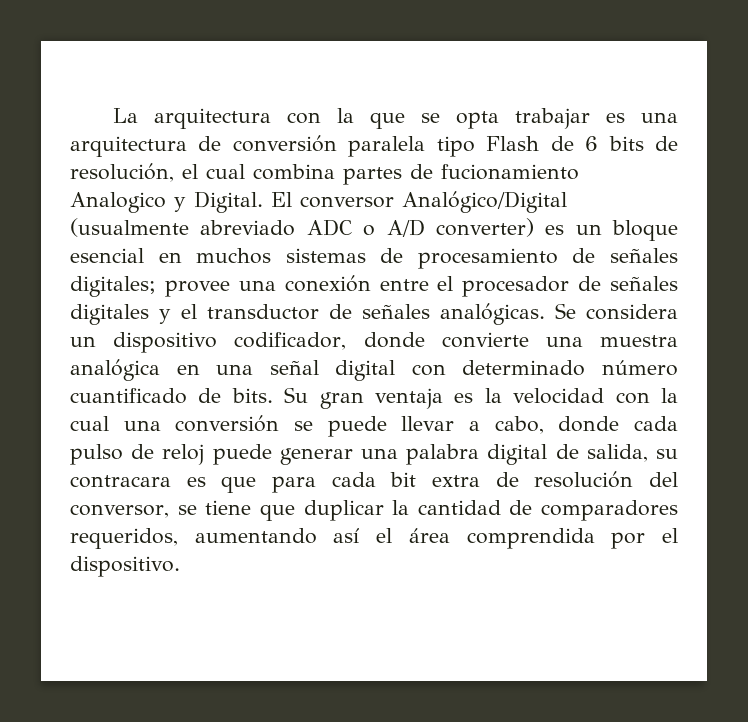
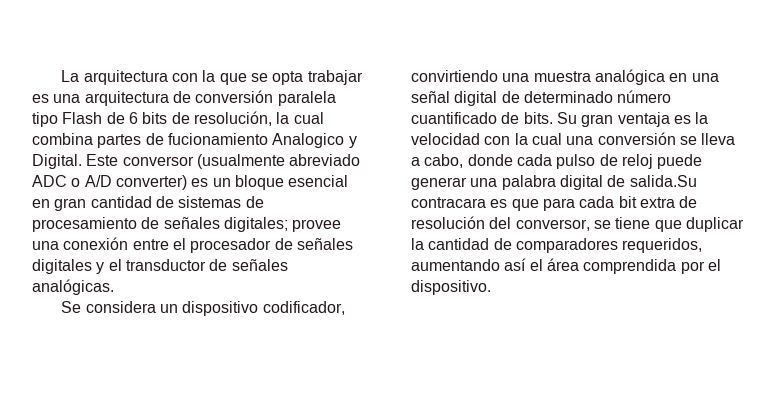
- La arquitectura con la que se opta trabajar es una arquitectura de conversión paralela tipo Flash de 6 bits de resolución, el cual combina partes de fucionamiento Analogico y Digital.
+ La arquitectura con la que se opta trabajar es una arquitectura de conversión paralela tipo Flash de 6 bits de resolución, la cual combina partes de fucionamiento Analogico y Digital.
- El conversor Analógico/Digital (usualmente abreviado ADC o A/D converter) es un bloque esencial en muchos sistemas de procesamiento de señales digitales; provee una conexión entre el procesador de señales digitales y el transductor de señales analógicas. Se considera un dispositivo codificador, donde convierte una muestra analógica en una señal digital con determinado número cuantificado de bits.
+ Este conversor (usualmente abreviado ADC o A/D converter) es un bloque esencial en gran cantidad de sistemas de procesamiento de señales digitales; provee una conexión entre el procesador de señales digitales y el transductor de señales analógicas.
+ Se considera un dispositivo codificador, convirtiendo una muestra analógica en una señal digital de determinado número cuantificado de bits.
- Su gran ventaja es la velocidad con la cual una conversión se puede llevar a cabo, donde cada pulso de reloj puede generar una palabra digital de salida, su contracara es que para cada bit extra de resolución del conversor, se tiene que duplicar la cantidad de comparadores requeridos, aumentando así el área comprendida por el dispositivo.
+ Su gran ventaja es la velocidad con la cual una conversión se lleva a cabo, donde cada pulso de reloj puede generar una palabra digital de salida.Su contracara es que para cada bit extra de resolución del conversor, se tiene que duplicar la cantidad de comparadores requeridos, aumentando así el área comprendida por el dispositivo.

